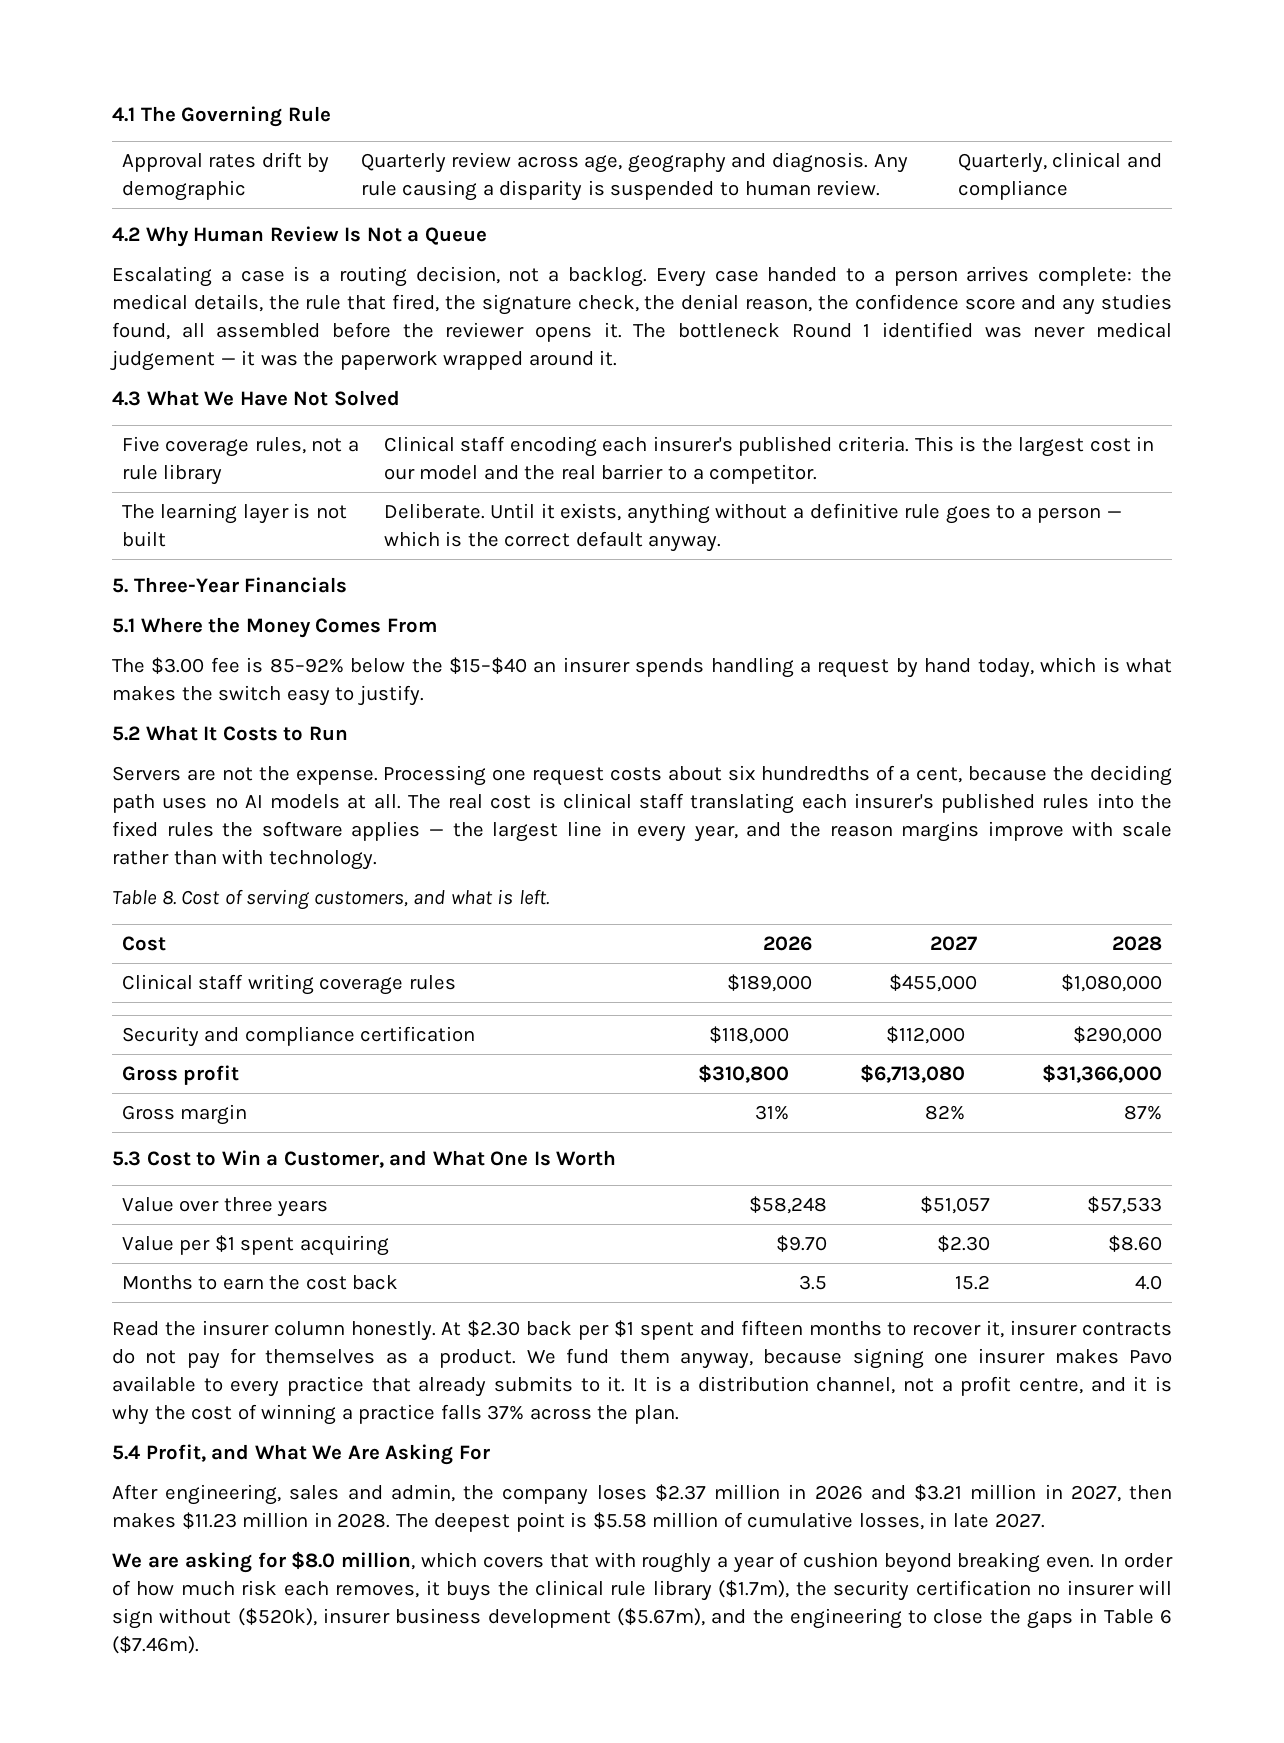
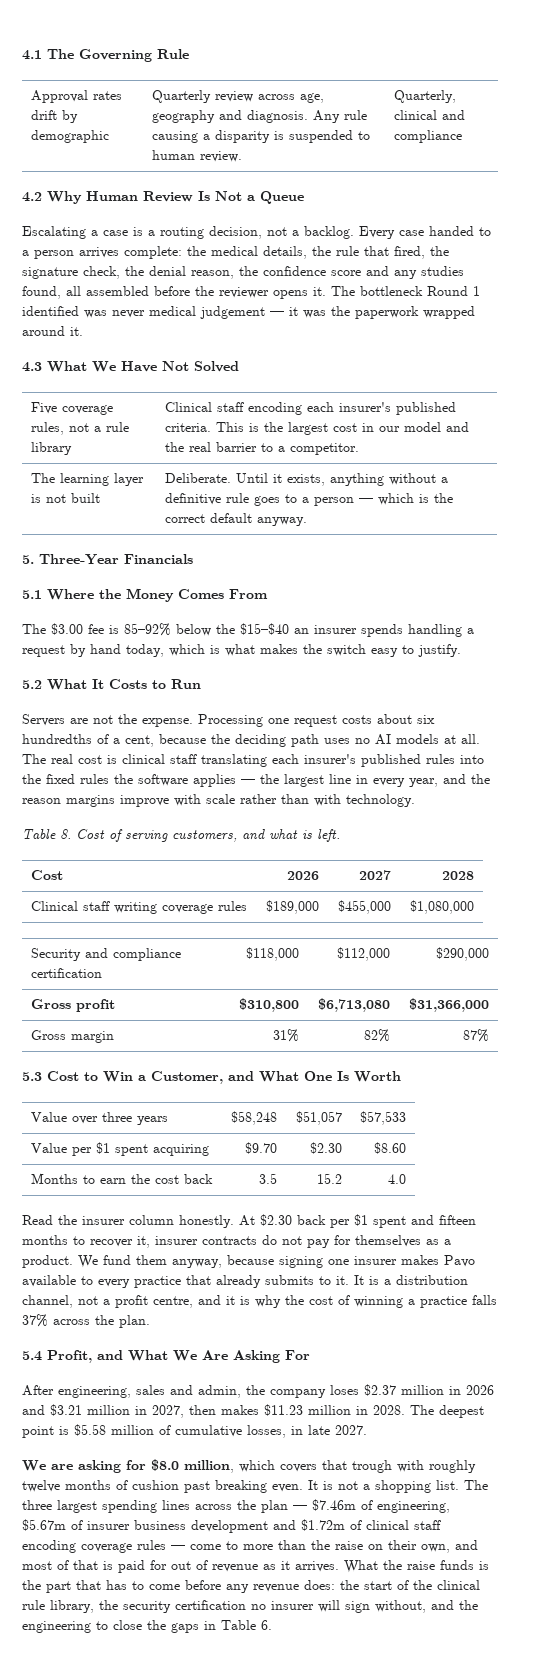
- We are asking for $8.0 million, which covers that with roughly a year of cushion beyond breaking even.
+ We are asking for $8.0 million, which covers that trough with roughly twelve months of cushion past breaking even.
- In order of how much risk each removes, it buys the clinical rule library ($1.7m), the security certification no insurer will sign without ($520k), insurer business development ($5.67m), and the engineering to close the gaps in Table 6 ($7.46m).
+ It is not a shopping list. The three largest spending lines across the plan — $7.46m of engineering, $5.67m of insurer business development and $1.72m of clinical staff encoding coverage rules — come to more than the raise on their own, and most of that is paid for out of revenue as it arrives. What the raise funds is the part that has to come before any revenue does: the start of the clinical rule library, the security certification no insurer will sign without, and the engineering to close the gaps in Table 6.

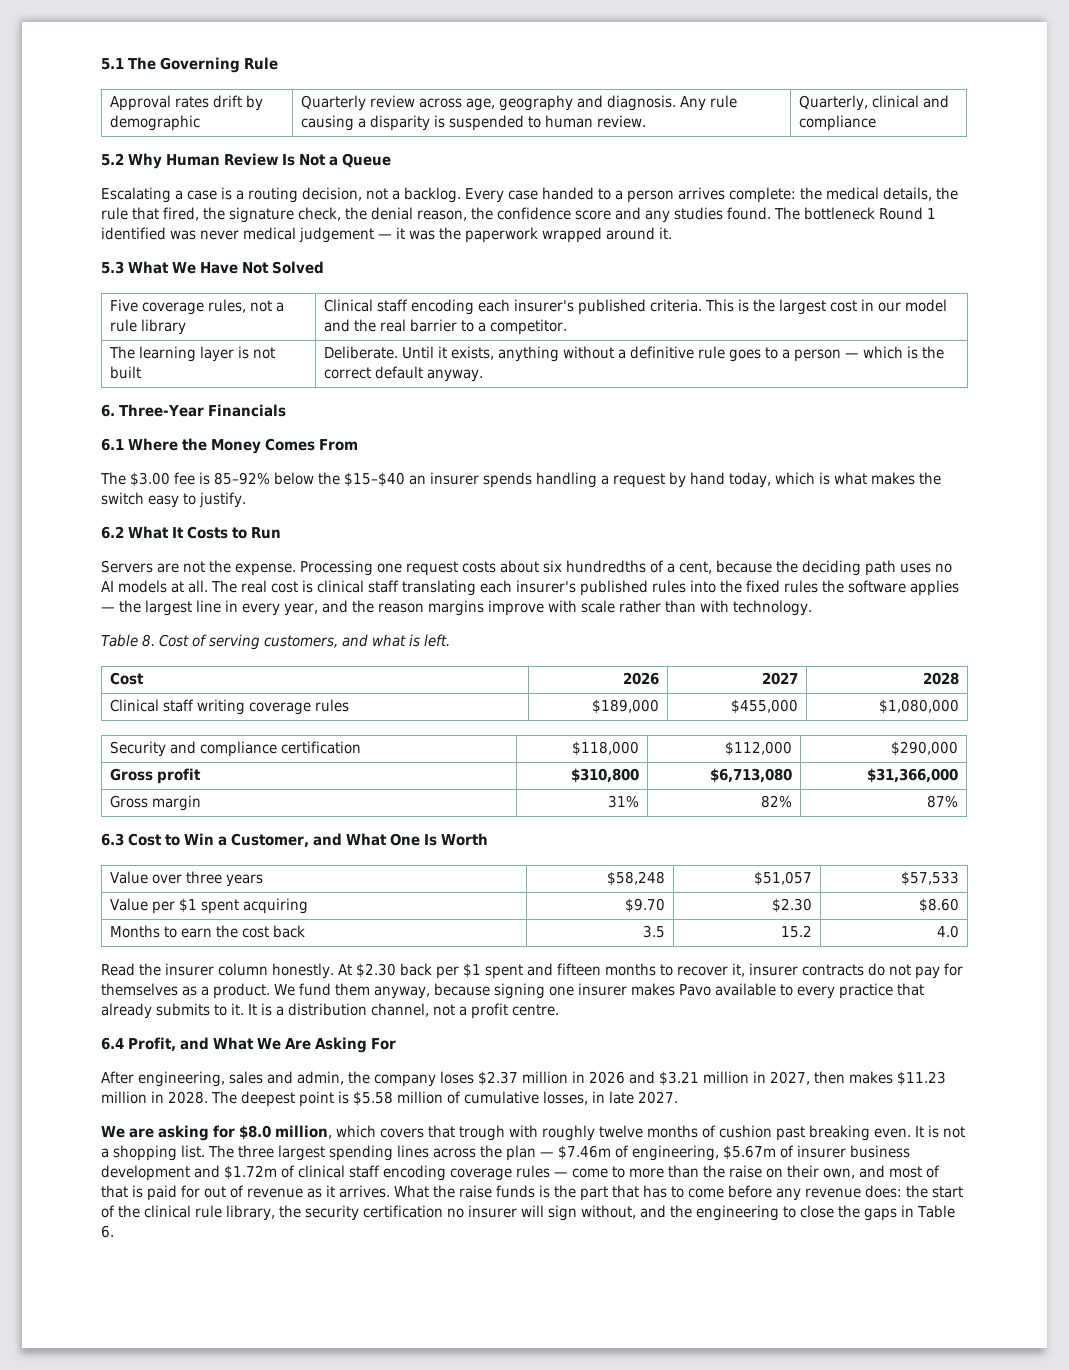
- 4.1 The Governing Rule
+ 5.1 The Governing Rule
- 4.2 Why Human Review Is Not a Queue
+ 5.2 Why Human Review Is Not a Queue
- Every case handed to a person arrives complete: the medical details, the rule that fired, the signature check, the denial reason, the confidence score and any studies found, all assembled before the reviewer opens it.
+ Every case handed to a person arrives complete: the medical details, the rule that fired, the signature check, the denial reason, the confidence score and any studies found.
- 4.3 What We Have Not Solved
+ 5.3 What We Have Not Solved
- 5. Three-Year Financials
+ 6. Three-Year Financials
- 5.1 Where the Money Comes From
+ 6.1 Where the Money Comes From
- 5.2 What It Costs to Run
+ 6.2 What It Costs to Run
- 5.3 Cost to Win a Customer, and What One Is Worth
+ 6.3 Cost to Win a Customer, and What One Is Worth
- It is a distribution channel, not a profit centre, and it is why the cost of winning a practice falls 37% across the plan.
- 5.4 Profit, and What We Are Asking For
+ It is a distribution channel, not a profit centre.
+ 6.4 Profit, and What We Are Asking For

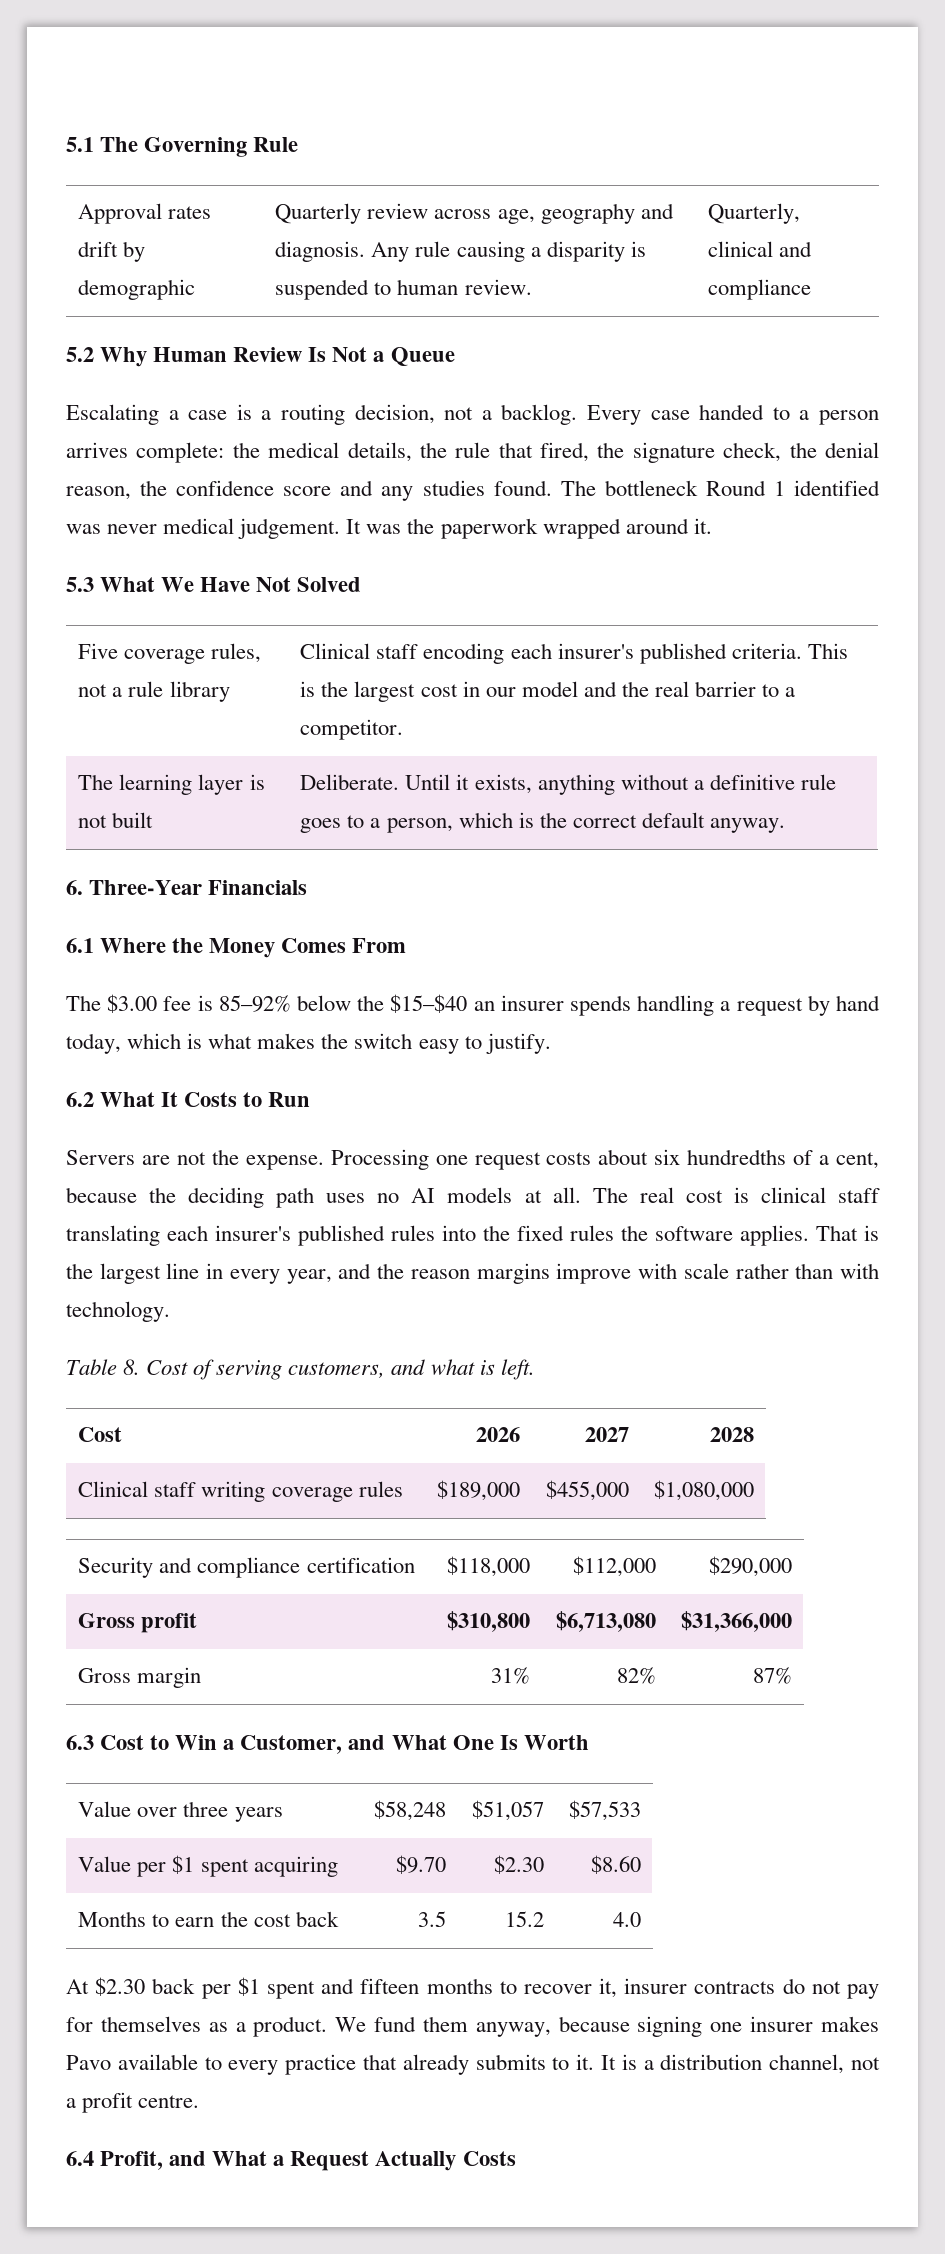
- The bottleneck Round 1 identified was never medical judgement — it was the paperwork wrapped around it.
+ The bottleneck Round 1 identified was never medical judgement. It was the paperwork wrapped around it.
- The learning layer is not built | Deliberate. Until it exists, anything without a definitive rule goes to a person — which is the correct default anyway.
+ The learning layer is not built | Deliberate. Until it exists, anything without a definitive rule goes to a person, which is the correct default anyway.
- The real cost is clinical staff translating each insurer's published rules into the fixed rules the software applies — the largest line in every year, and the reason margins improve with scale rather than with technology.
+ The real cost is clinical staff translating each insurer's published rules into the fixed rules the software applies. That is the largest line in every year, and the reason margins improve with scale rather than with technology.
- Read the insurer column honestly.
- 6.4 Profit, and What We Are Asking For
- After engineering, sales and admin, the company loses $2.37 million in 2026 and $3.21 million in 2027, then makes $11.23 million in 2028. The deepest point is $5.58 million of cumulative losses, in late 2027.
- We are asking for $8.0 million, which covers that trough with roughly twelve months of cushion past breaking even. It is not a shopping list. The three largest spending lines across the plan — $7.46m of engineering, $5.67m of insurer business development and $1.72m of clinical staff encoding coverage rules — come to more than the raise on their own, and most of that is paid for out of revenue as it arrives. What the raise funds is the part that has to come before any revenue does: the start of the clinical rule library, the security certification no insurer will sign without, and the engineering to close the gaps in Table 6.
+ 6.4 Profit, and What a Request Actually Costs

